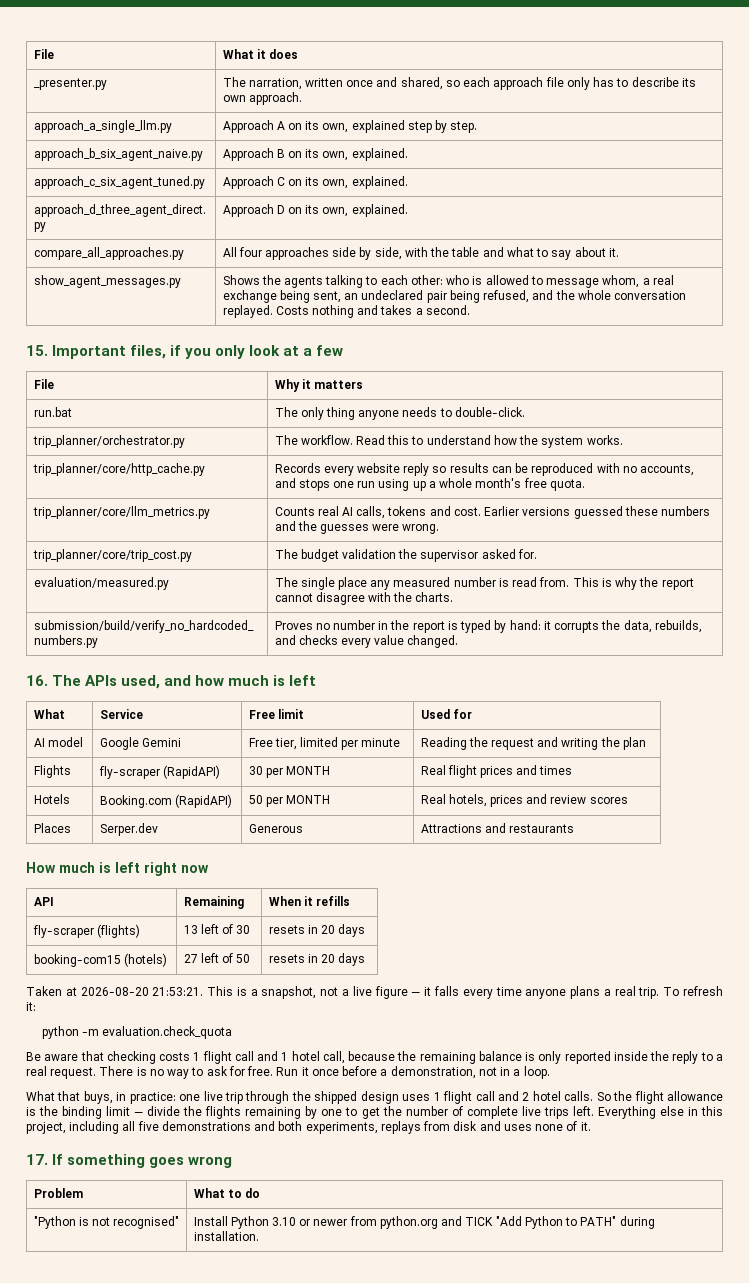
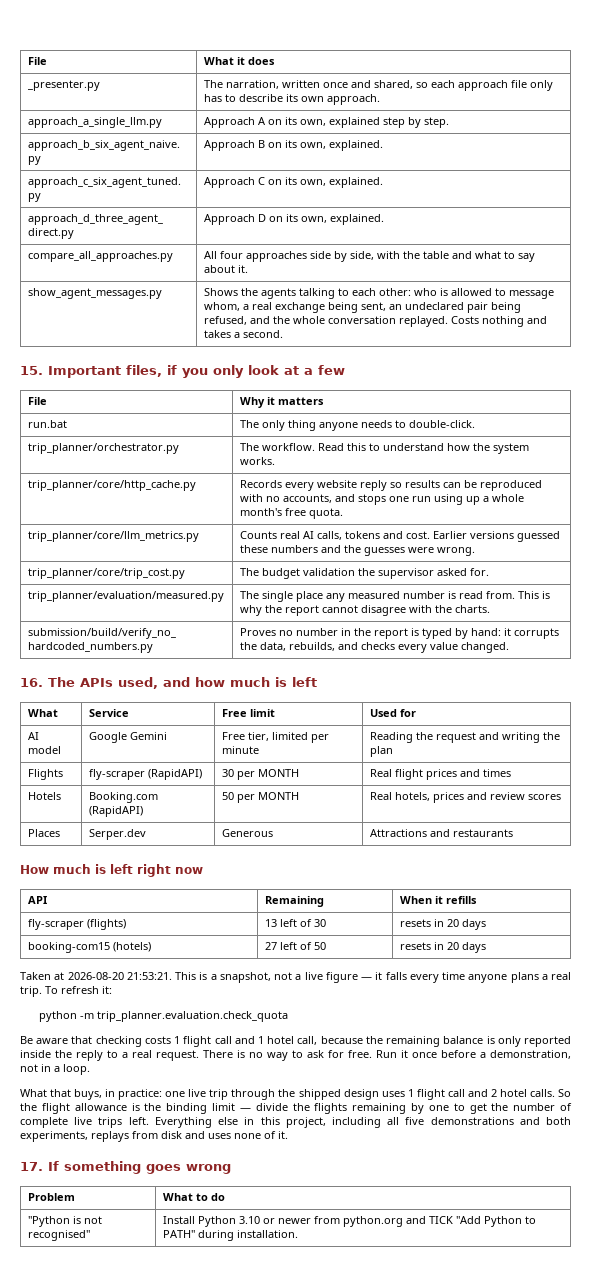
- evaluation/measured.py | The single place any measured number is read from. This is why the report cannot disagree with the charts.
+ trip_planner/evaluation/measured.py | The single place any measured number is read from. This is why the report cannot disagree with the charts.
- python -m evaluation.check_quota
+ python -m trip_planner.evaluation.check_quota

